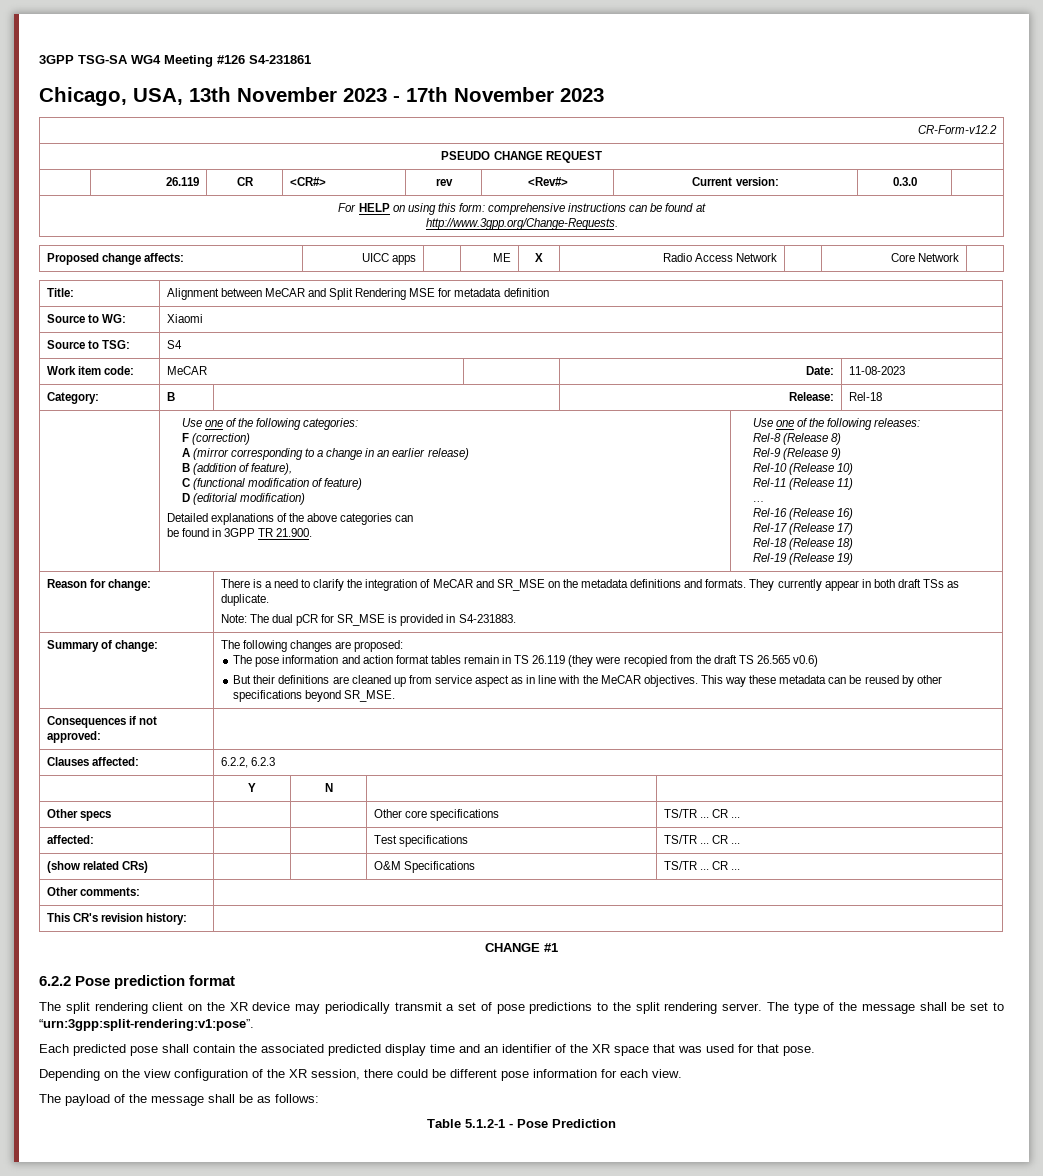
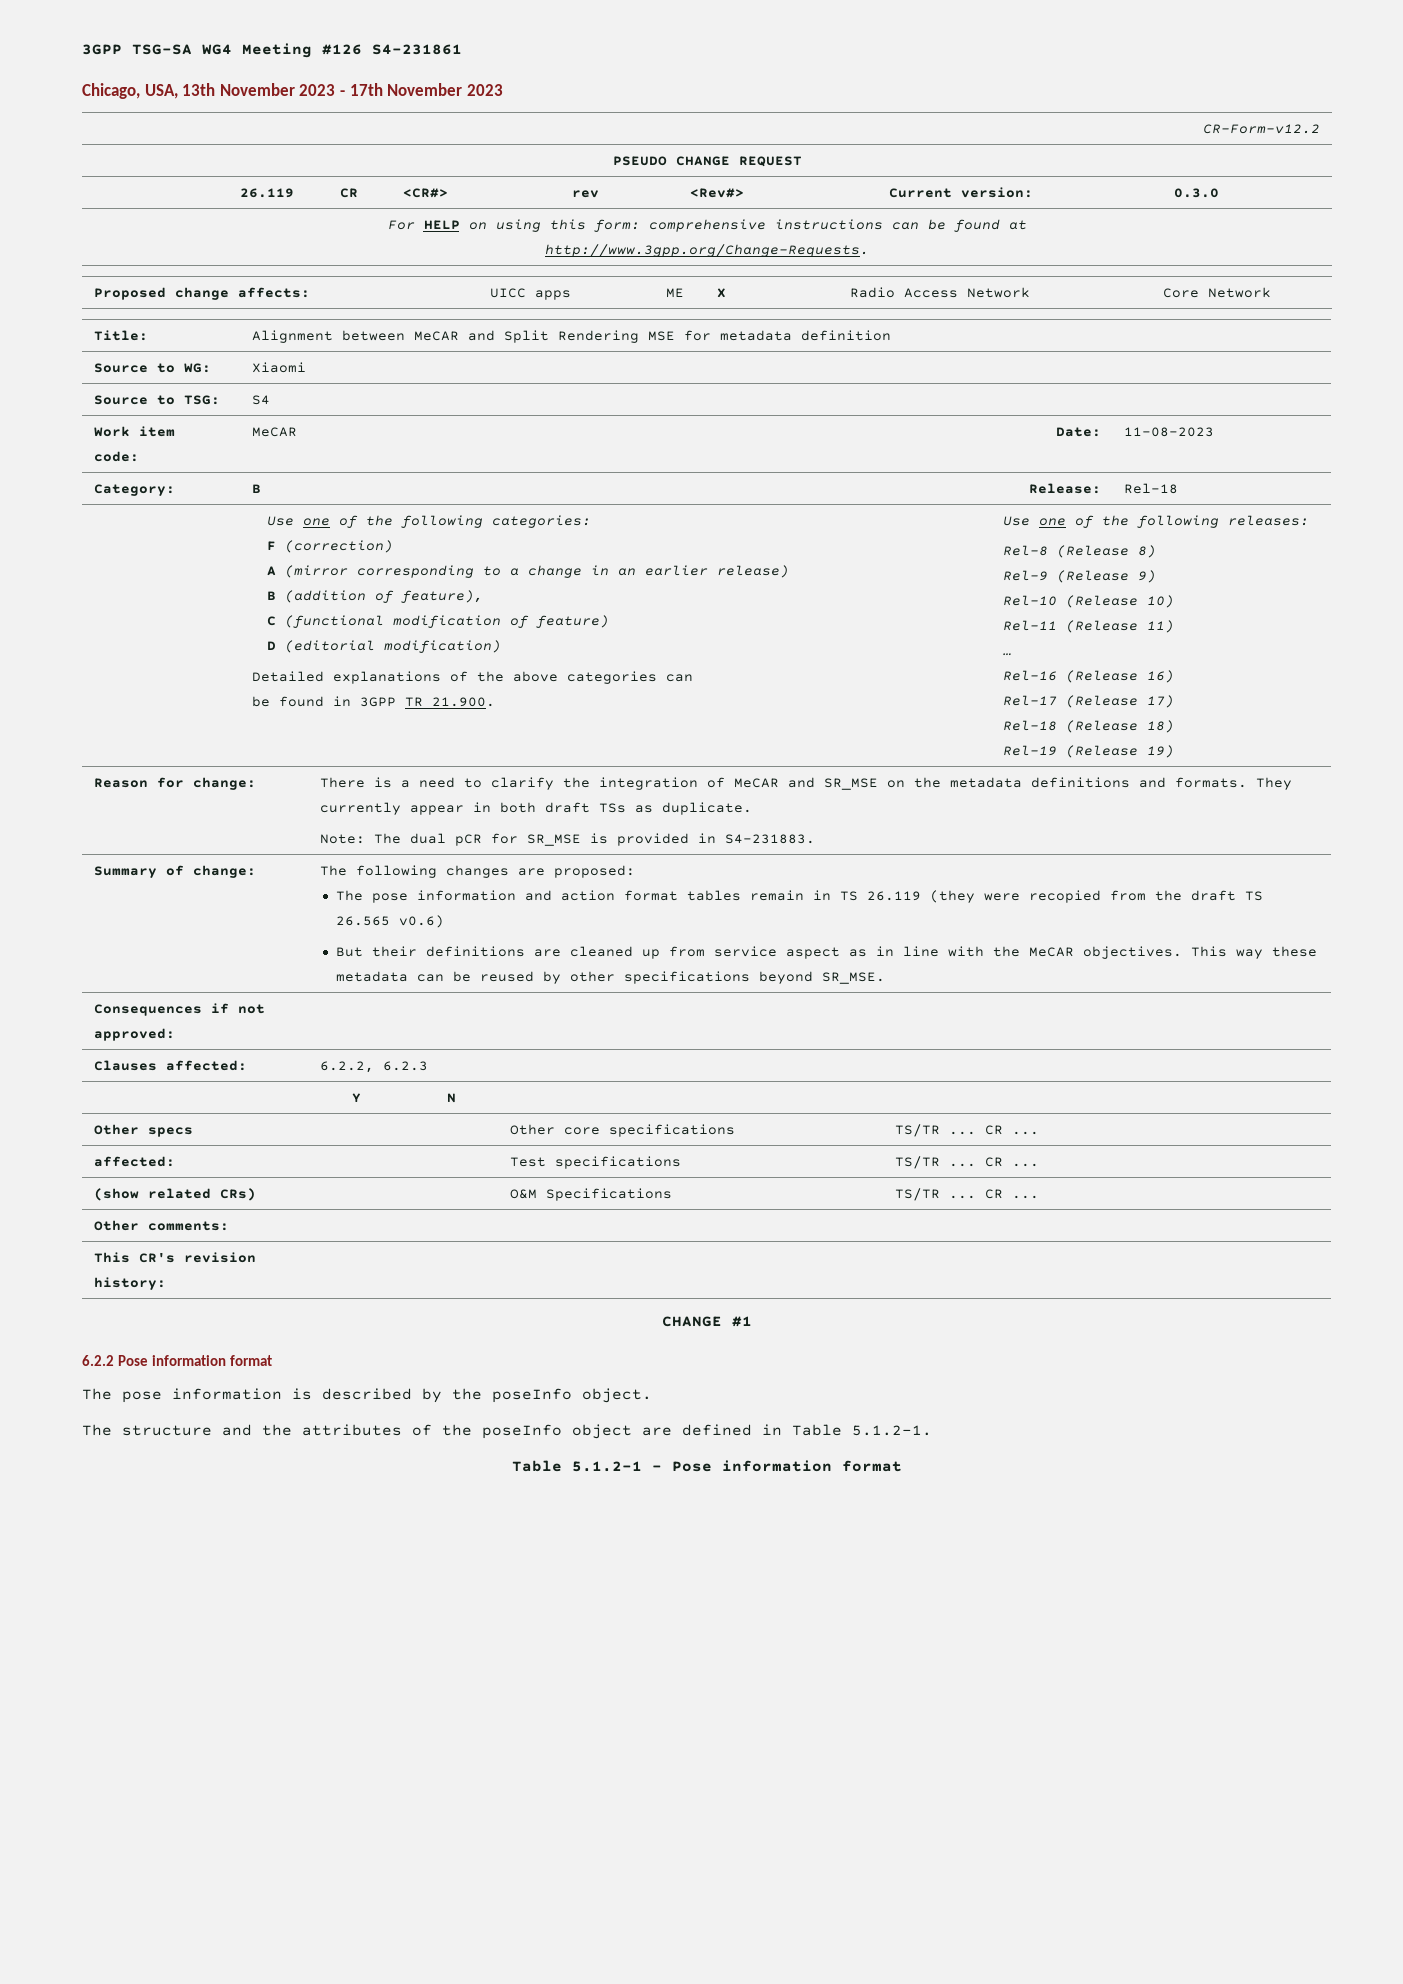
- 6.2.2 Pose prediction format
+ 6.2.2 Pose information format
- The split rendering client on the XR device may periodically transmit a set of pose predictions to the split rendering server. The type of the message shall be set to “urn:3gpp:split-rendering:v1:pose”.
- Each predicted pose shall contain the associated predicted display time and an identifier of the XR space that was used for that pose.
- Depending on the view configuration of the XR session, there could be different pose information for each view.
- The payload of the message shall be as follows:
+ The pose information is described by the poseInfo object.
+ The structure and the attributes of the poseInfo object are defined in Table 5.1.2-1.
- Table 5.1.2-1 - Pose Prediction
+ Table 5.1.2-1 - Pose information format

